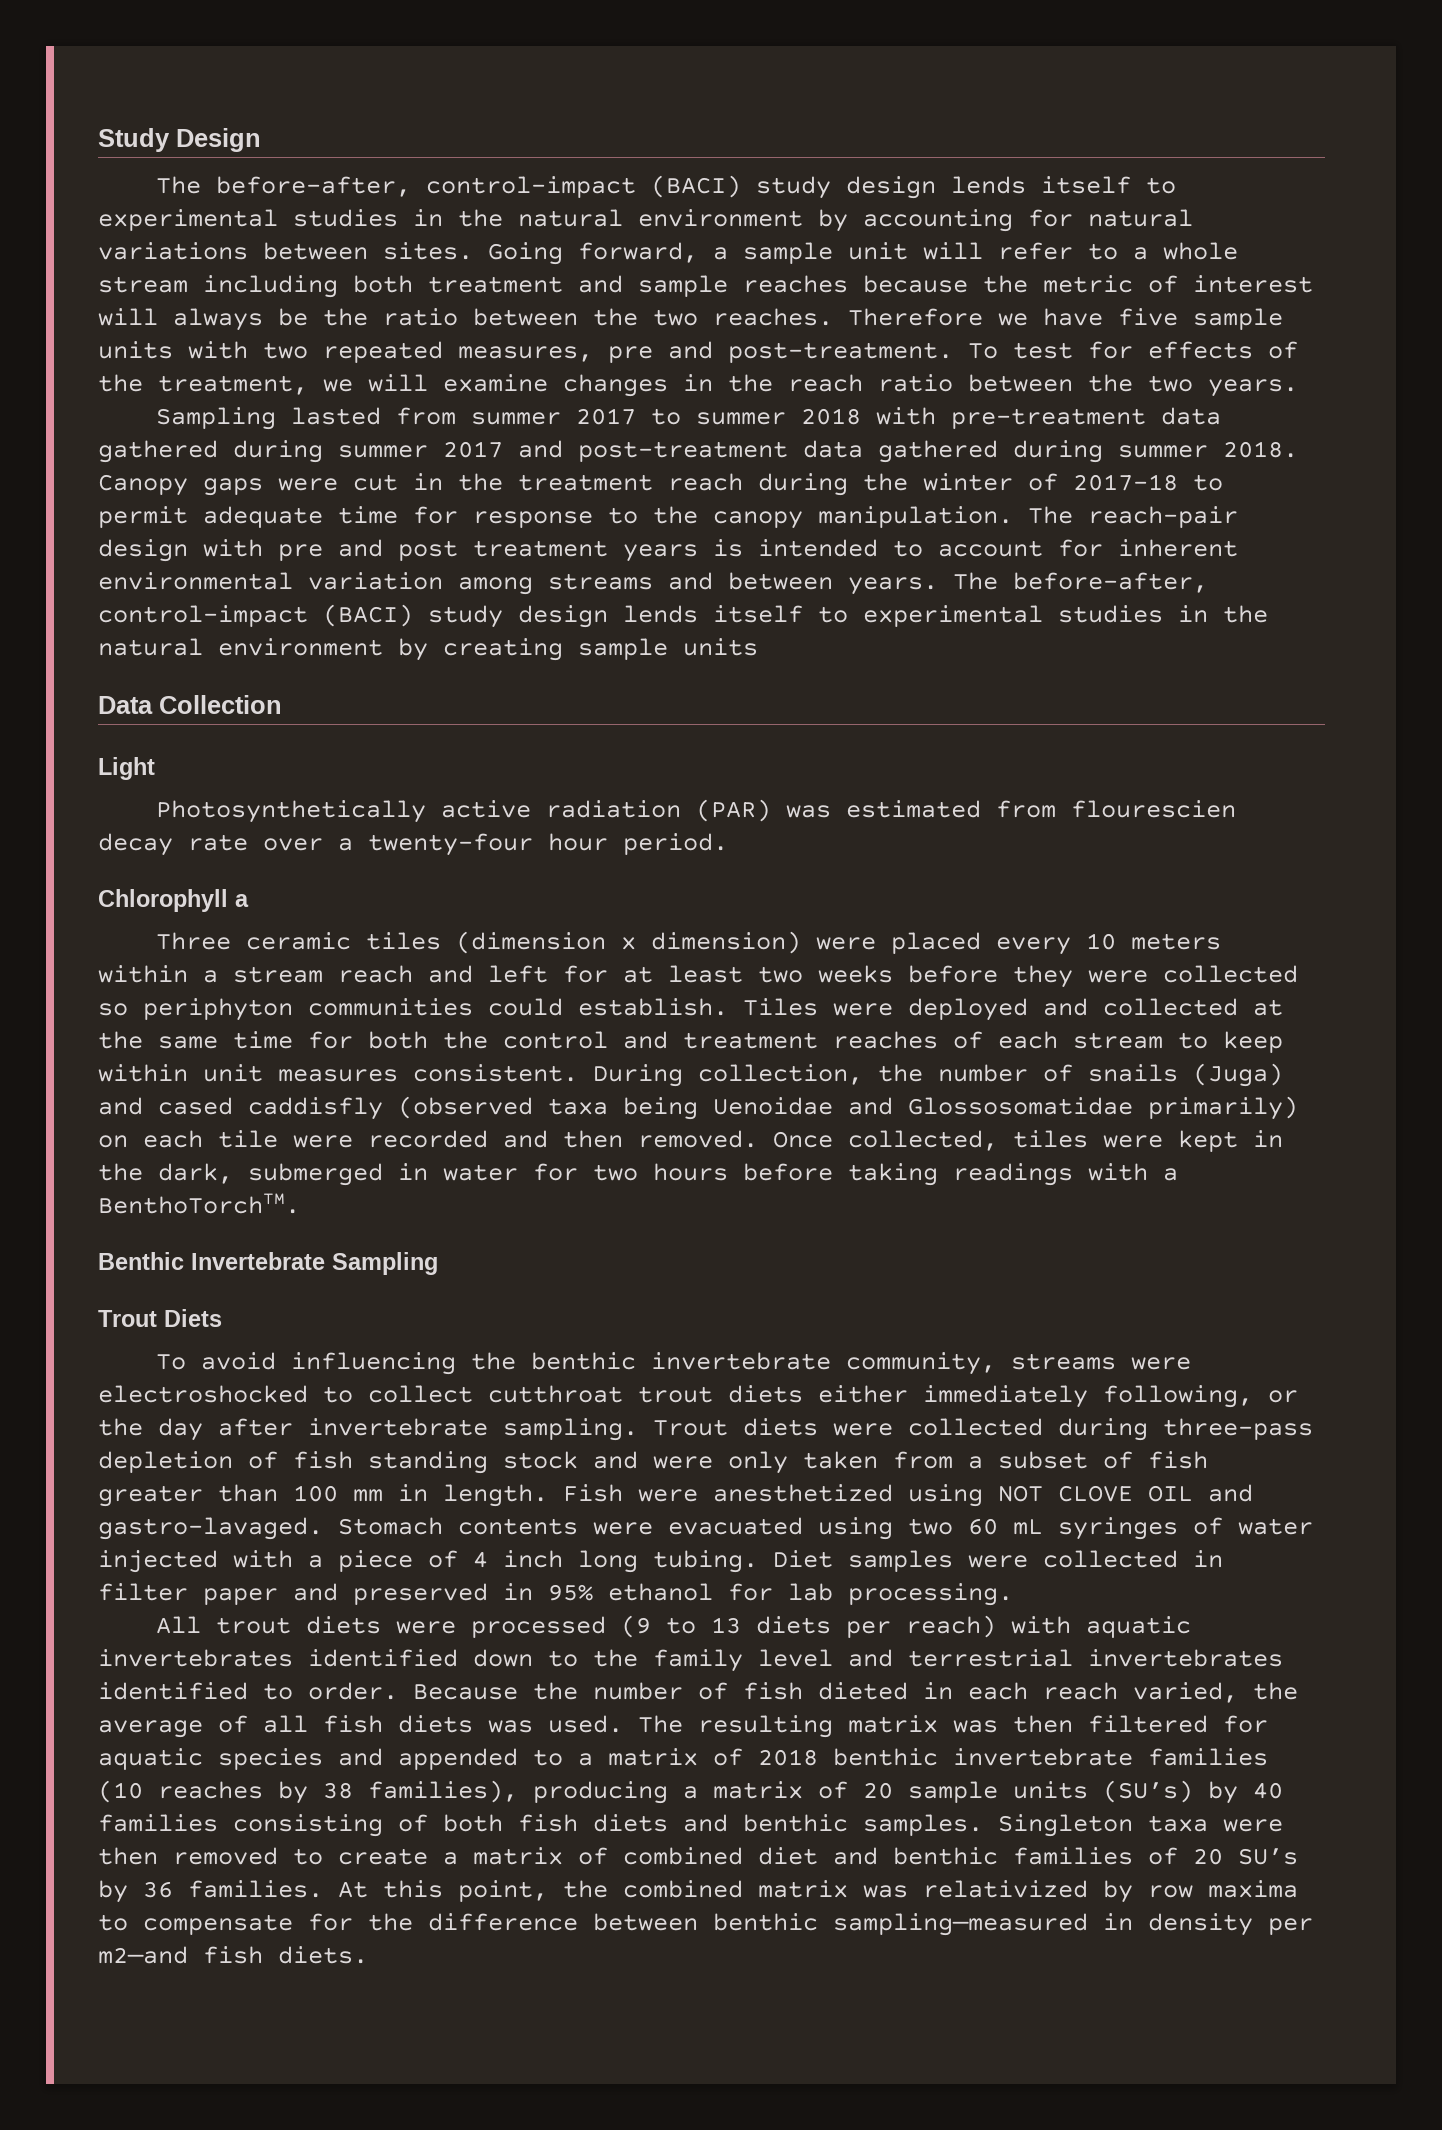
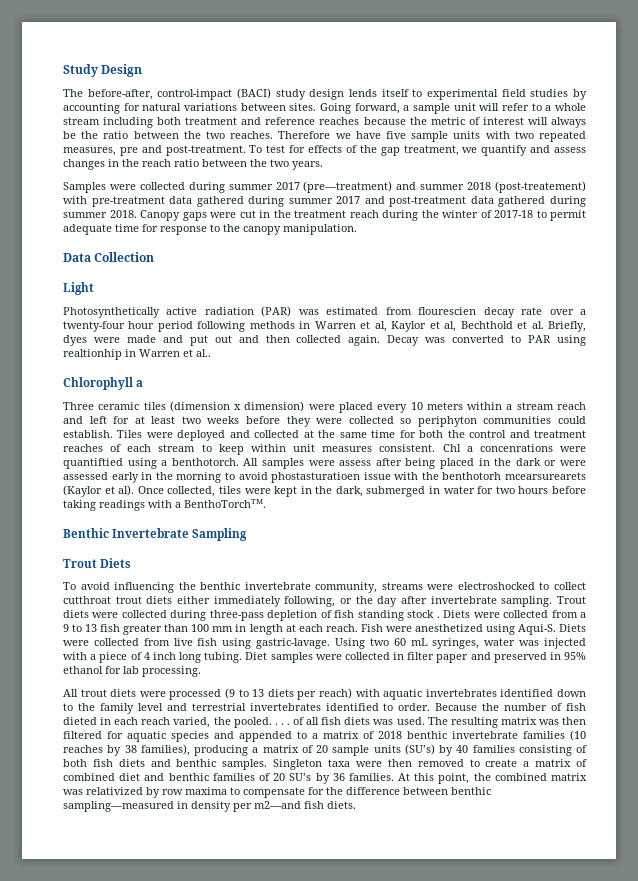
- The before-after, control-impact (BACI) study design lends itself to experimental studies in the natural environment by accounting for natural variations between sites.
+ The before-after, control-impact (BACI) study design lends itself to experimental field studies by accounting for natural variations between sites.
- Going forward, a sample unit will refer to a whole stream including both treatment and sample reaches because the metric of interest will always be the ratio between the two reaches.
+ Going forward, a sample unit will refer to a whole stream including both treatment and reference reaches because the metric of interest will always be the ratio between the two reaches.
- To test for effects of the treatment, we will examine changes in the reach ratio between the two years.
+ To test for effects of the gap treatment, we quantify and assess changes in the reach ratio between the two years.
- Sampling lasted from summer 2017 to summer 2018 with pre-treatment data gathered during summer 2017 and post-treatment data gathered during summer 2018.
+ Samples were collected during summer 2017 (pre—treatment) and summer 2018 (post-treatement) with pre-treatment data gathered during summer 2017 and post-treatment data gathered during summer 2018.
- The reach-pair design with pre and post treatment years is intended to account for inherent environmental variation among streams and between years. The before-after, control-impact (BACI) study design lends itself to experimental studies in the natural environment by creating sample units
- Photosynthetically active radiation (PAR) was estimated from flourescien decay rate over a twenty-four hour period.
+ Photosynthetically active radiation (PAR) was estimated from flourescien decay rate over a twenty-four hour period following methods in Warren et al, Kaylor et al, Bechthold et al. Briefly, dyes were made and put out and then collected again. Decay was converted to PAR using realtionhip in Warren et al..
- During collection, the number of snails (Juga) and cased caddisfly (observed taxa being Uenoidae and Glossosomatidae primarily) on each tile were recorded and then removed.
+ Chl a concenrations were quantiftied using a benthotorch. All samples were assess after being placed in the dark or were assessed early in the morning to avoid phostasturatioen issue with the benthotorh mcearsurearets (Kaylor et al).
- Trout diets were collected during three-pass depletion of fish standing stock and were only taken from a subset of fish greater than 100 mm in length. Fish were anesthetized using NOT CLOVE OIL and gastro-lavaged. Stomach contents were evacuated using two 60 mL syringes of water injected with a piece of 4 inch long tubing.
+ Trout diets were collected during three-pass depletion of fish standing stock . Diets were collected from a 9 to 13 fish greater than 100 mm in length at each reach. Fish were anesthetized using Aqui-S. Diets were collected from live fish using gastric-lavage. Using two 60 mL syringes, water was injected with a piece of 4 inch long tubing.
- Because the number of fish dieted in each reach varied, the average of all fish diets was used.
+ Because the number of fish dieted in each reach varied, the pooled. . . . of all fish diets was used.

